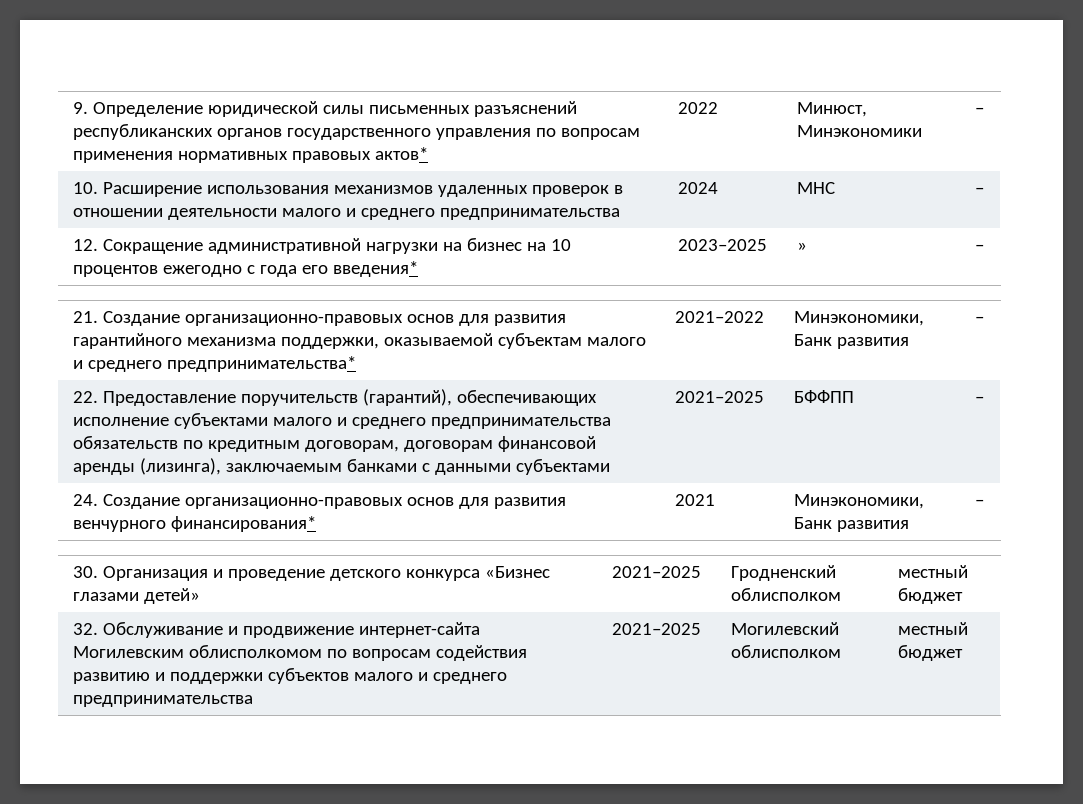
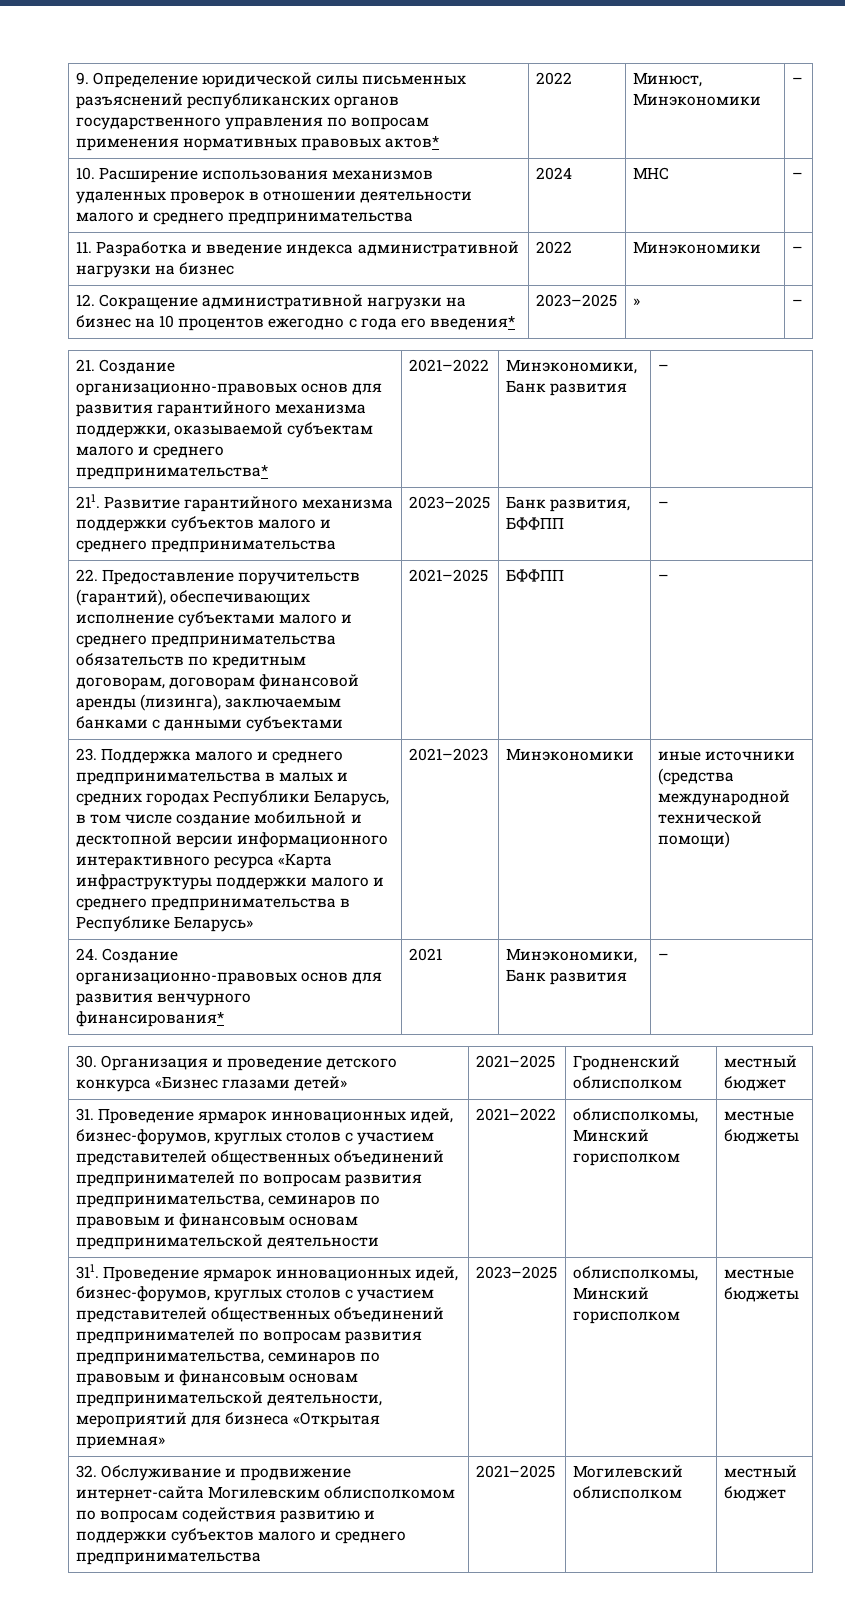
+ 11. Разработка и введение индекса административной нагрузки на бизнес | 2022 | Минэкономики | –
+ 211. Развитие гарантийного механизма поддержки субъектов малого и среднего предпринимательства | 2023–2025 | Банк развития, БФФПП | –
+ 23. Поддержка малого и среднего предпринимательства в малых и средних городах Республики Беларусь, в том числе создание мобильной и десктопной версии информационного интерактивного ресурса «Карта инфраструктуры поддержки малого и среднего предпринимательства в Республике Беларусь» | 2021–2023 | Минэкономики | иные источники (средства международной технической помощи)
+ 31. Проведение ярмарок инновационных идей, бизнес-форумов, круглых столов с участием представителей общественных объединений предпринимателей по вопросам развития предпринимательства, семинаров по правовым и финансовым основам предпринимательской деятельности | 2021–2022 | облисполкомы, Минский горисполком | местные бюджеты
+ 311. Проведение ярмарок инновационных идей, бизнес-форумов, круглых столов с участием представителей общественных объединений предпринимателей по вопросам развития предпринимательства, семинаров по правовым и финансовым основам предпринимательской деятельности, мероприятий для бизнеса «Открытая приемная» | 2023–2025 | облисполкомы, Минский горисполком | местные бюджеты

